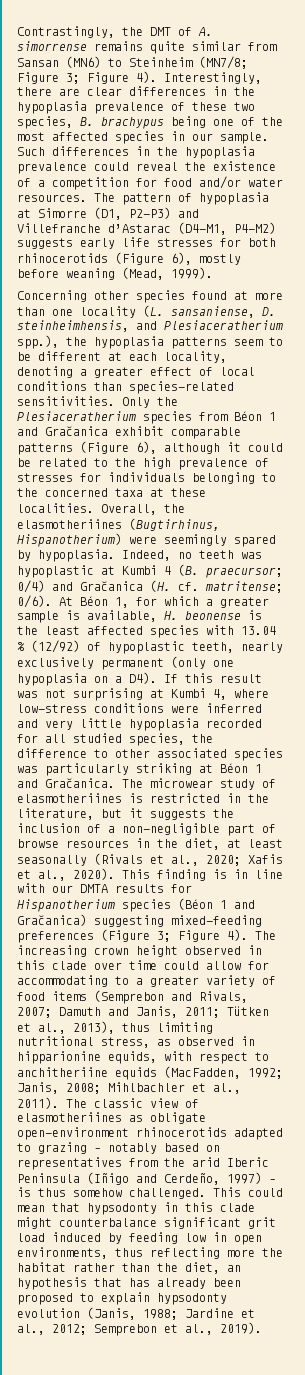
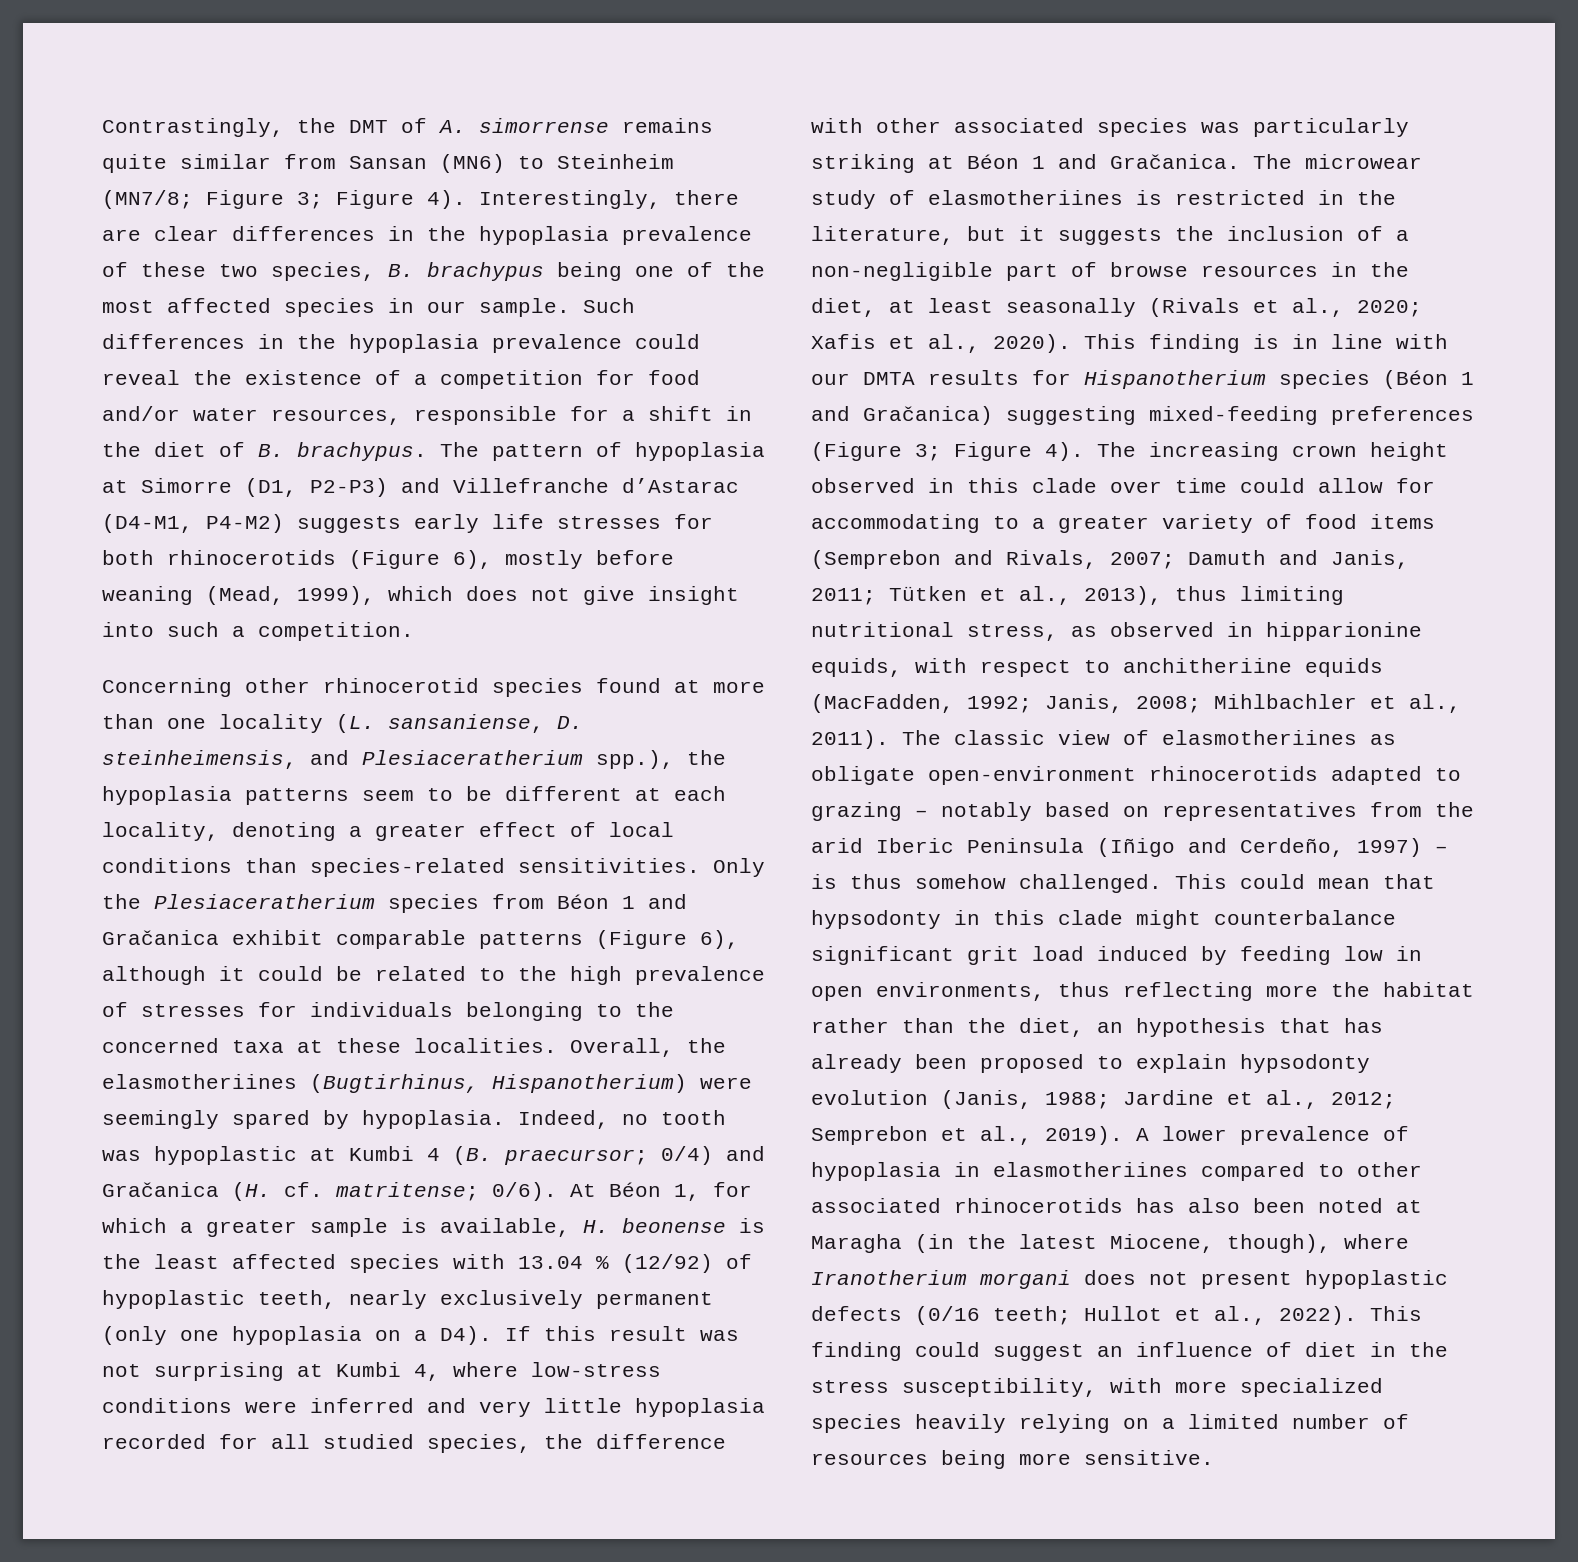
- Such differences in the hypoplasia prevalence could reveal the existence of a competition for food and/or water resources.
+ Such differences in the hypoplasia prevalence could reveal the existence of a competition for food and/or water resources, responsible for a shift in the diet of B. brachypus.
- The pattern of hypoplasia at Simorre (D1, P2-P3) and Villefranche d’Astarac (D4-M1, P4-M2) suggests early life stresses for both rhinocerotids (Figure 6), mostly before weaning (Mead, 1999).
+ The pattern of hypoplasia at Simorre (D1, P2-P3) and Villefranche d’Astarac (D4-M1, P4-M2) suggests early life stresses for both rhinocerotids (Figure 6), mostly before weaning (Mead, 1999), which does not give insight into such a competition.
- Concerning other species found at more than one locality (L. sansaniense, D. steinheimhensis, and Plesiaceratherium spp.), the hypoplasia patterns seem to be different at each locality, denoting a greater effect of local conditions than species-related sensitivities.
+ Concerning other rhinocerotid species found at more than one locality (L. sansaniense, D. steinheimensis, and Plesiaceratherium spp.), the hypoplasia patterns seem to be different at each locality, denoting a greater effect of local conditions than species-related sensitivities.
- Indeed, no teeth was hypoplastic at Kumbi 4 (B. praecursor; 0/4) and Gračanica (H. cf. matritense; 0/6).
+ Indeed, no tooth was hypoplastic at Kumbi 4 (B. praecursor; 0/4) and Gračanica (H. cf. matritense; 0/6).
- At Béon 1, for which a greater sample is available, H. beonense is the least affected species with 13.04 % (12/92) of hypoplastic teeth, nearly exclusively permanent (only one hypoplasia on a D4). If this result was not surprising at Kumbi 4, where low-stress conditions were inferred and very little hypoplasia recorded for all studied species, the difference to other associated species was particularly striking at Béon 1 and Gračanica.
+ At Béon 1, for which a greater sample is available, H. beonense is the least affected species with 13.04 % (12/92) of hypoplastic teeth, nearly exclusively permanent (only one hypoplasia on a D4). If this result was not surprising at Kumbi 4, where low-stress conditions were inferred and very little hypoplasia recorded for all studied species, the difference with other associated species was particularly striking at Béon 1 and Gračanica.
+ A lower prevalence of hypoplasia in elasmotheriines compared to other associated rhinocerotids has also been noted at Maragha (in the latest Miocene, though), where Iranotherium morgani does not present hypoplastic defects (0/16 teeth; Hullot et al., 2022). This finding could suggest an influence of diet in the stress susceptibility, with more specialized species heavily relying on a limited number of resources being more sensitive.

